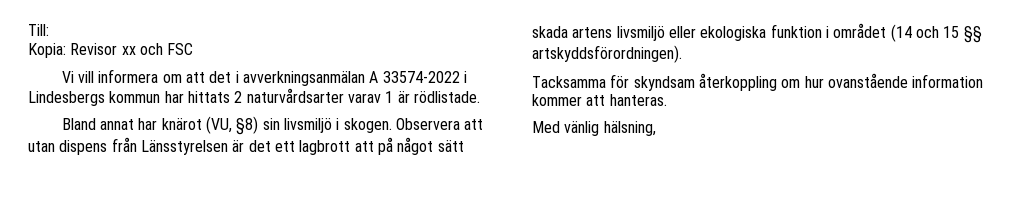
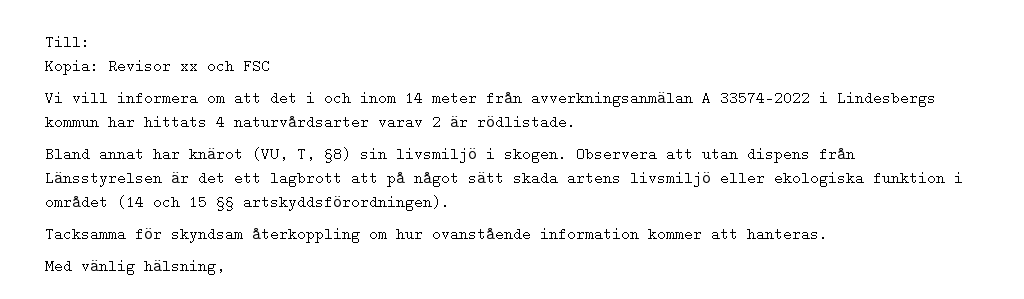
- Vi vill informera om att det i avverkningsanmälan A 33574-2022 i Lindesbergs kommun har hittats 2 naturvårdsarter varav 1 är rödlistade.
+ Vi vill informera om att det i och inom 14 meter från avverkningsanmälan A 33574-2022 i Lindesbergs kommun har hittats 4 naturvårdsarter varav 2 är rödlistade.
- Bland annat har knärot (VU, §8) sin livsmiljö i skogen.
+ Bland annat har knärot (VU, T, §8) sin livsmiljö i skogen.

